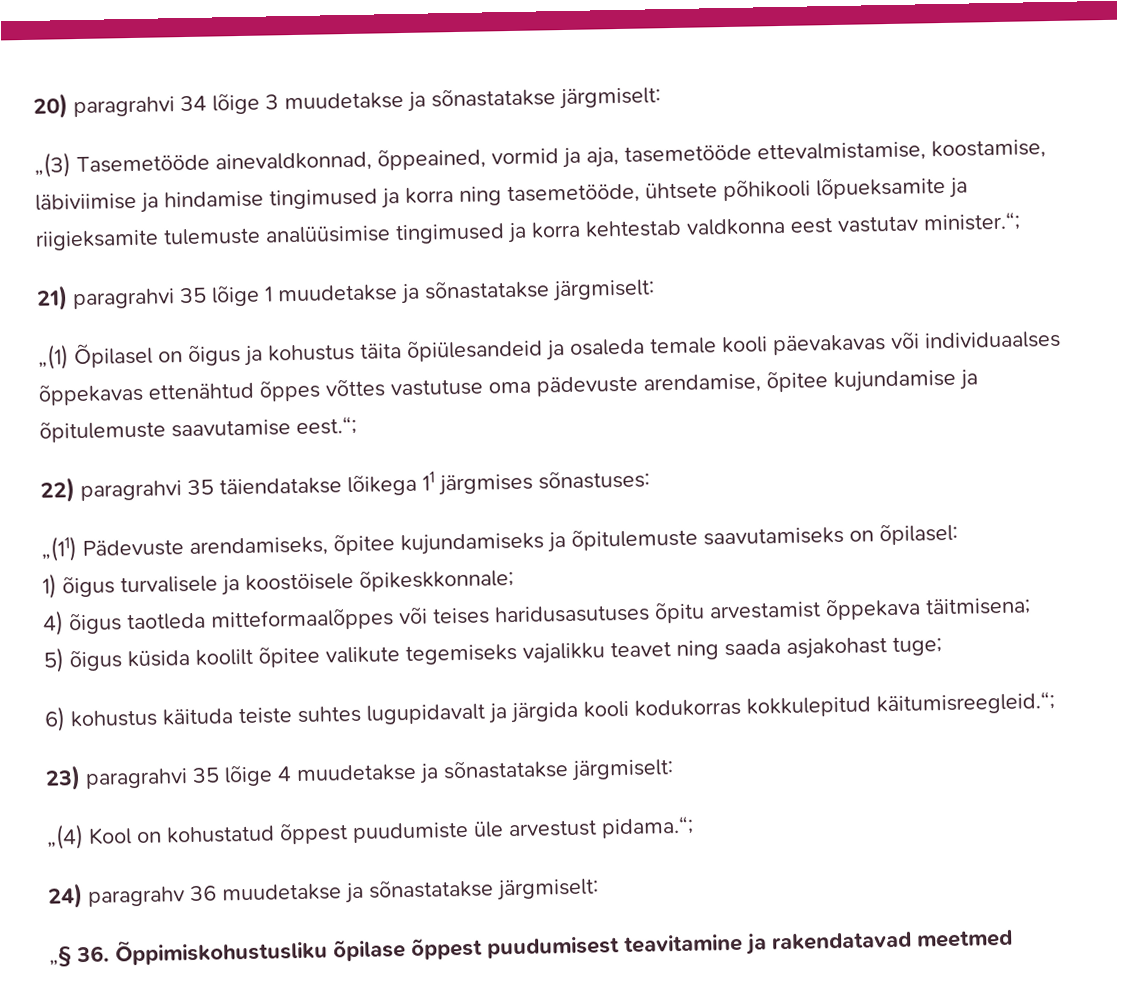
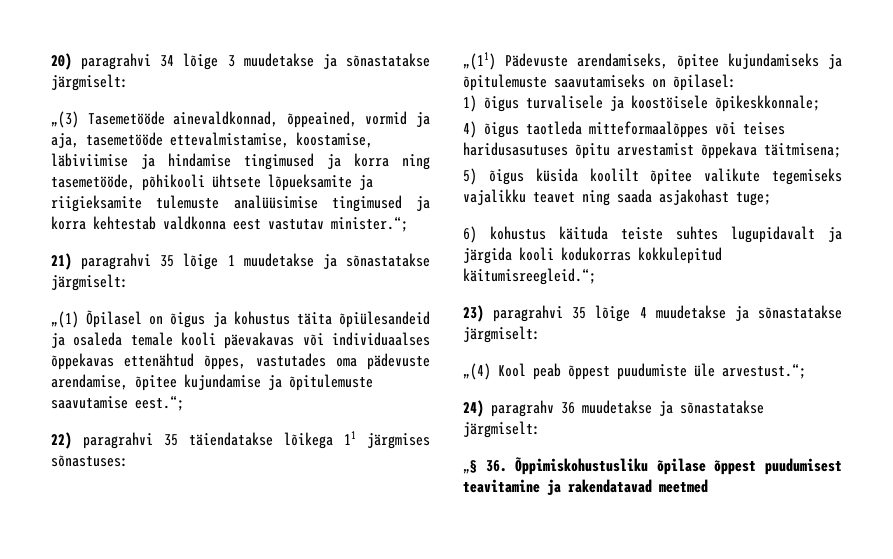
- „(3) Tasemetööde ainevaldkonnad, õppeained, vormid ja aja, tasemetööde ettevalmistamise, koostamise, läbiviimise ja hindamise tingimused ja korra ning tasemetööde, ühtsete põhikooli lõpueksamite ja riigieksamite tulemuste analüüsimise tingimused ja korra kehtestab valdkonna eest vastutav minister.“;
+ „(3) Tasemetööde ainevaldkonnad, õppeained, vormid ja aja, tasemetööde ettevalmistamise, koostamise, läbiviimise ja hindamise tingimused ja korra ning tasemetööde, põhikooli ühtsete lõpueksamite ja riigieksamite tulemuste analüüsimise tingimused ja korra kehtestab valdkonna eest vastutav minister.“;
- „(1) Õpilasel on õigus ja kohustus täita õpiülesandeid ja osaleda temale kooli päevakavas või individuaalses õppekavas ettenähtud õppes võttes vastutuse oma pädevuste arendamise, õpitee kujundamise ja õpitulemuste saavutamise eest.“;
+ „(1) Õpilasel on õigus ja kohustus täita õpiülesandeid ja osaleda temale kooli päevakavas või individuaalses õppekavas ettenähtud õppes, vastutades oma pädevuste arendamise, õpitee kujundamise ja õpitulemuste saavutamise eest.“;
- „(4) Kool on kohustatud õppest puudumiste üle arvestust pidama.“;
+ „(4) Kool peab õppest puudumiste üle arvestust.“;

